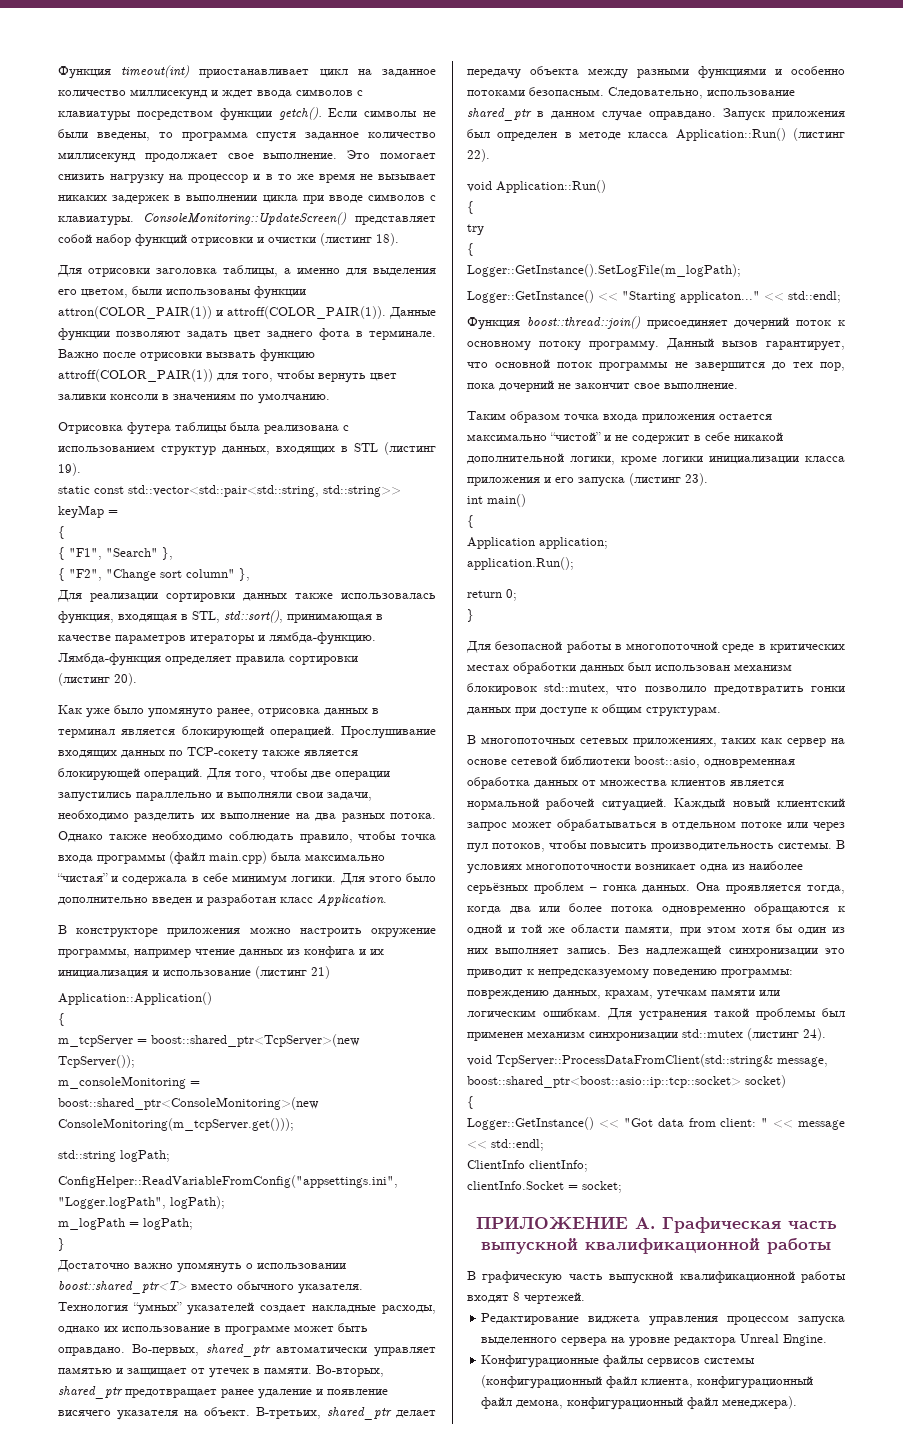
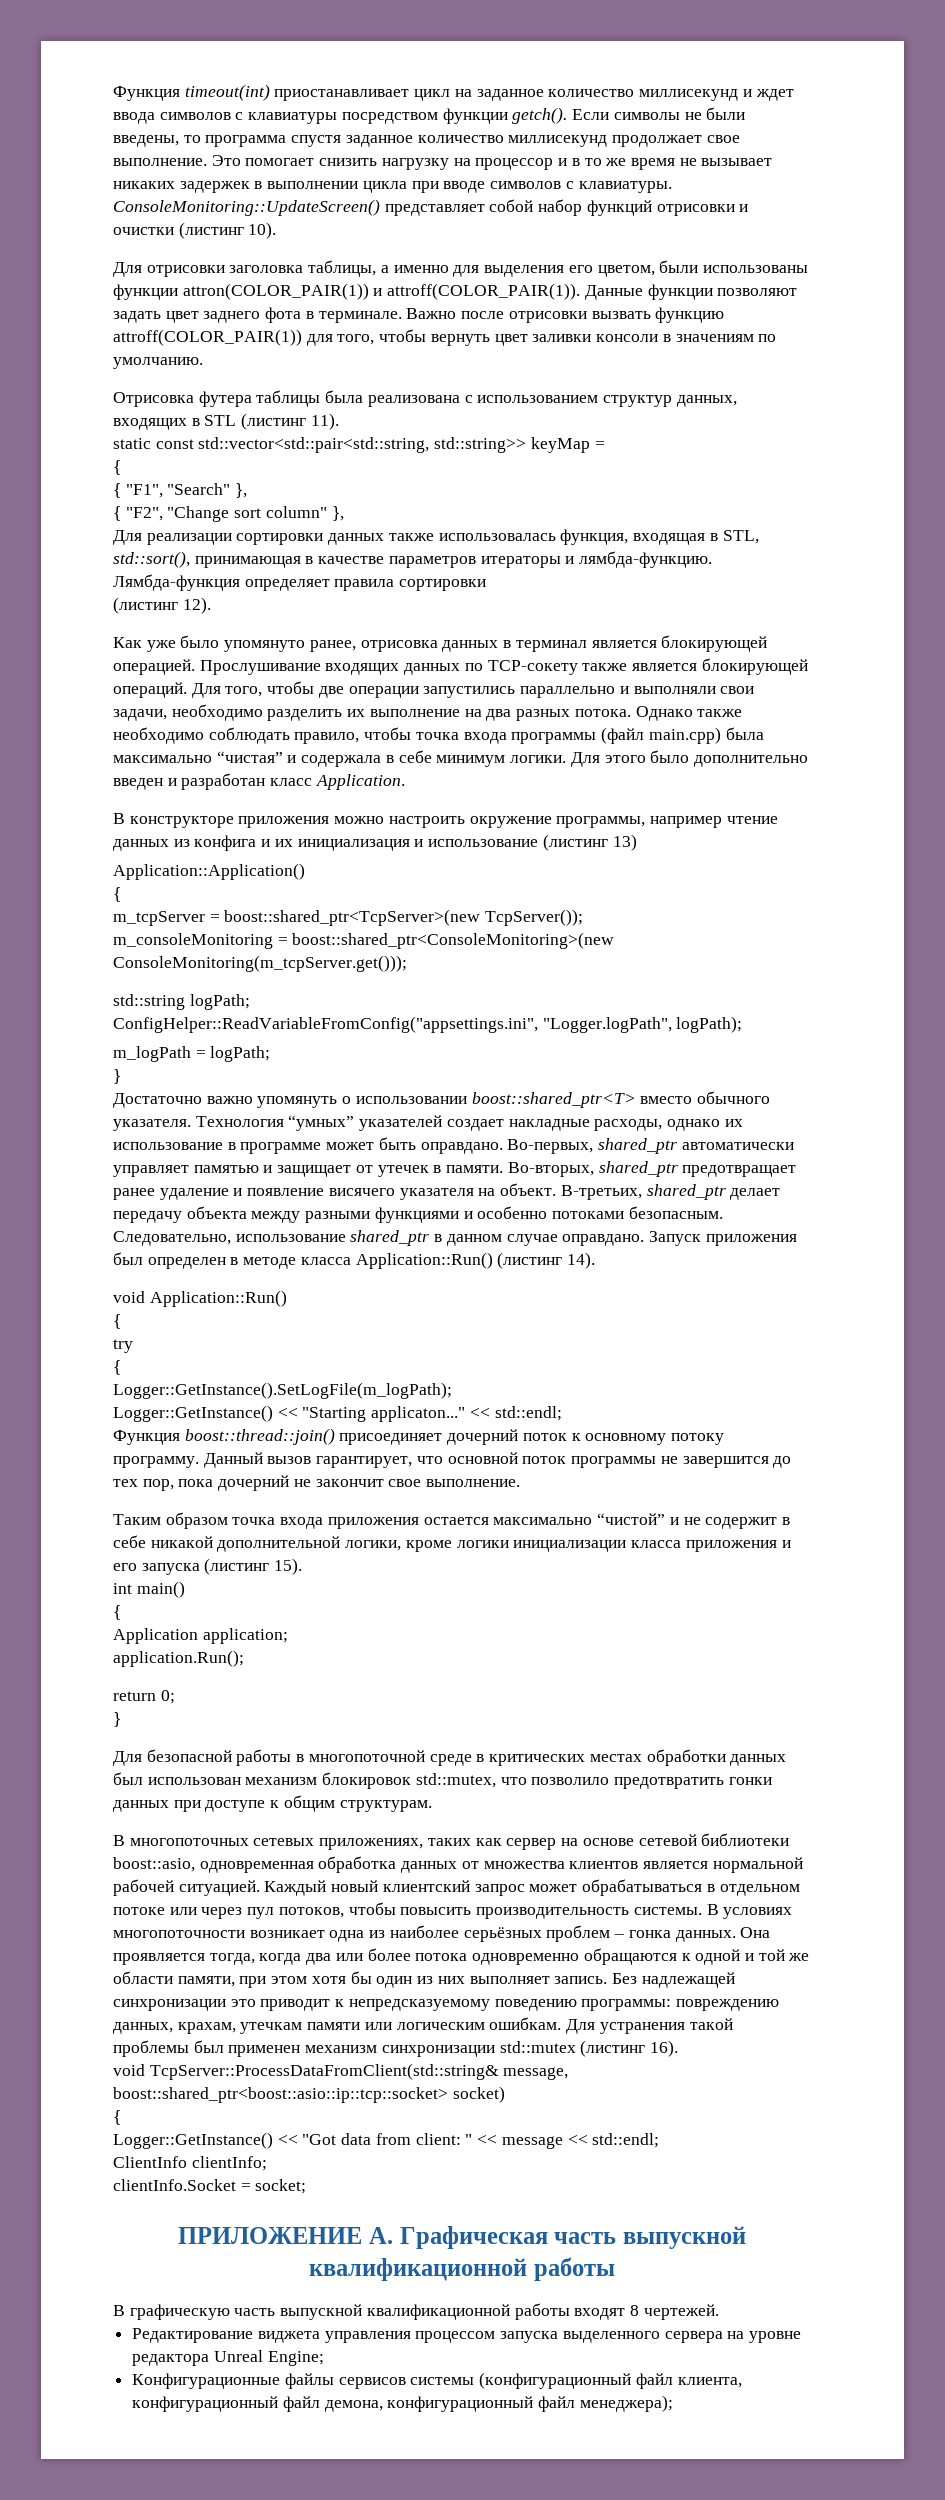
- ConsoleMonitoring::UpdateScreen() представляет собой набор функций отрисовки и очистки (листинг 18).
+ ConsoleMonitoring::UpdateScreen() представляет собой набор функций отрисовки и очистки (листинг 10).
- Отрисовка футера таблицы была реализована с использованием структур данных, входящих в STL (листинг 19).
+ Отрисовка футера таблицы была реализована с использованием структур данных, входящих в STL (листинг 11).
- (листинг 20).
+ (листинг 12).
- В конструкторе приложения можно настроить окружение программы, например чтение данных из конфига и их инициализация и использование (листинг 21)
+ В конструкторе приложения можно настроить окружение программы, например чтение данных из конфига и их инициализация и использование (листинг 13)
- Запуск приложения был определен в методе класса Application::Run() (листинг 22).
+ Запуск приложения был определен в методе класса Application::Run() (листинг 14).
- Таким образом точка входа приложения остается максимально “чистой” и не содержит в себе никакой дополнительной логики, кроме логики инициализации класса приложения и его запуска (листинг 23).
+ Таким образом точка входа приложения остается максимально “чистой” и не содержит в себе никакой дополнительной логики, кроме логики инициализации класса приложения и его запуска (листинг 15).
- Для устранения такой проблемы был применен механизм синхронизации std::mutex (листинг 24).
+ Для устранения такой проблемы был применен механизм синхронизации std::mutex (листинг 16).
- Редактирование виджета управления процессом запуска выделенного сервера на уровне редактора Unreal Engine.
+ Редактирование виджета управления процессом запуска выделенного сервера на уровне редактора Unreal Engine;
- Конфигурационные файлы сервисов системы (конфигурационный файл клиента, конфигурационный файл демона, конфигурационный файл менеджера).
+ Конфигурационные файлы сервисов системы (конфигурационный файл клиента, конфигурационный файл демона, конфигурационный файл менеджера);

